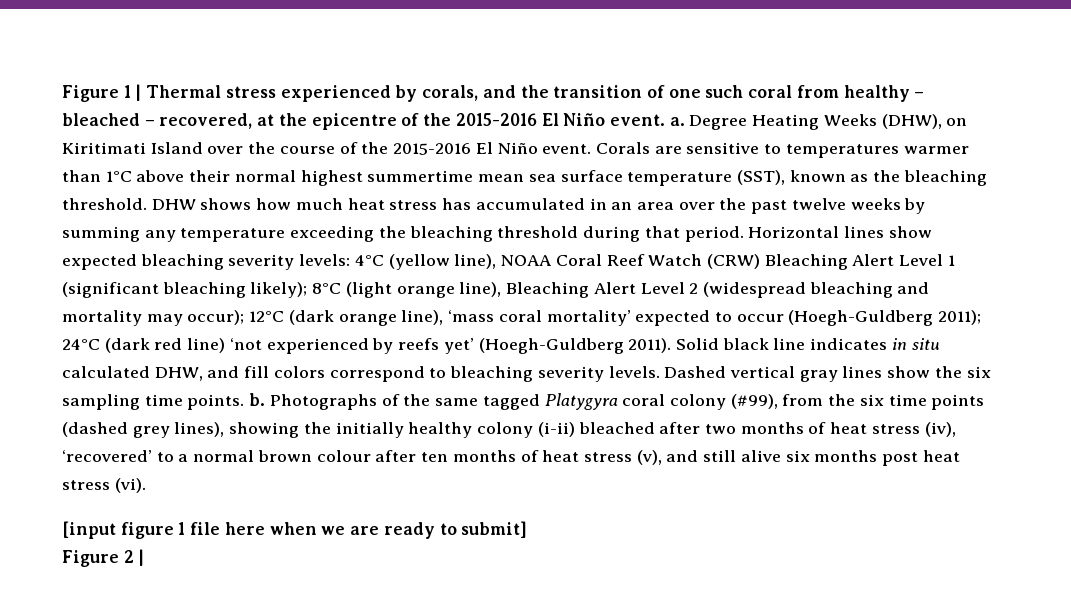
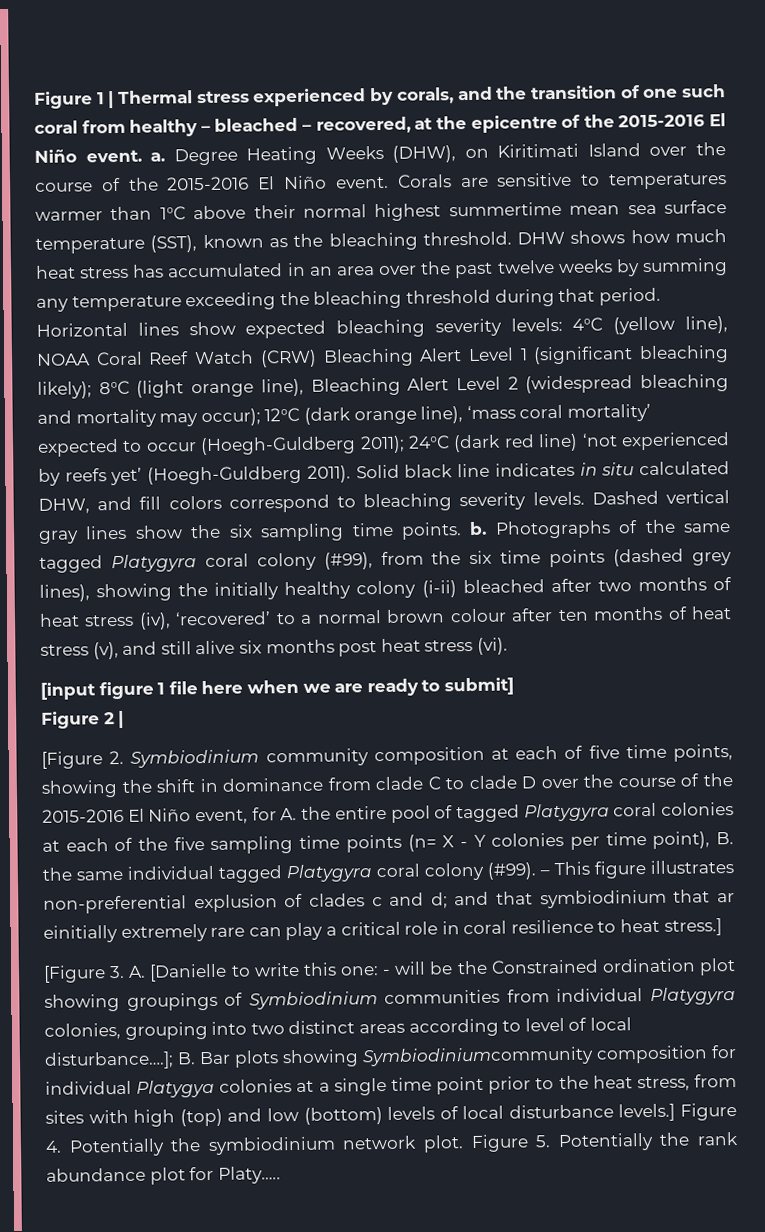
+ [Figure 2. Symbiodinium community composition at each of five time points, showing the shift in dominance from clade C to clade D over the course of the 2015-2016 El Niño event, for A. the entire pool of tagged Platygyra coral colonies at each of the five sampling time points (n= X - Y colonies per time point), B. the same individual tagged Platygyra coral colony (#99). – This figure illustrates non-preferential explusion of clades c and d; and that symbiodinium that ar einitially extremely rare can play a critical role in coral resilience to heat stress.]
+ [Figure 3. A. [Danielle to write this one: - will be the Constrained ordination plot showing groupings of Symbiodinium communities from individual Platygyra colonies, grouping into two distinct areas according to level of local disturbance….]; B. Bar plots showing Symbiodiniumcommunity composition for individual Platygya colonies at a single time point prior to the heat stress, from sites with high (top) and low (bottom) levels of local disturbance levels.] Figure 4. Potentially the symbiodinium network plot. Figure 5. Potentially the rank abundance plot for Platy…..

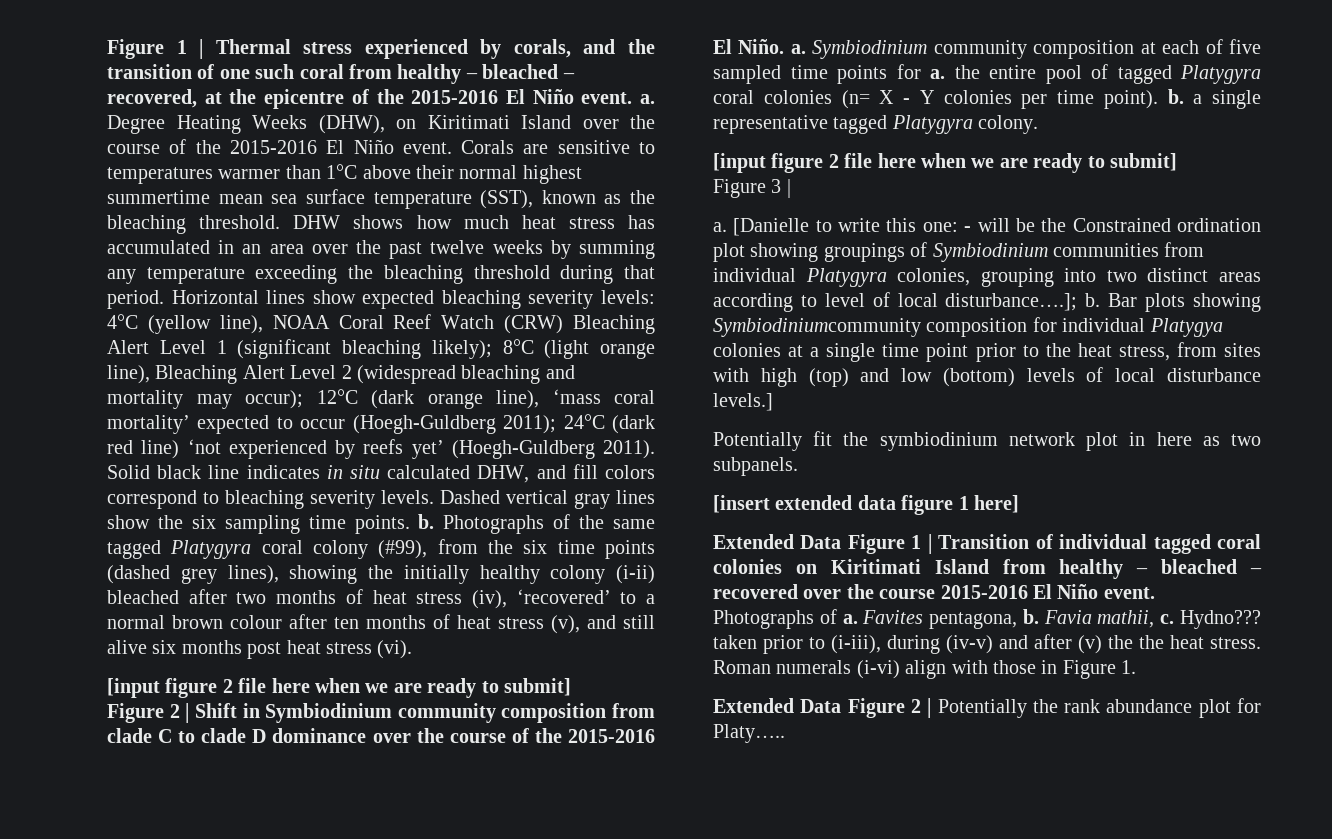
  Photographs of the same tagged Platygyra coral colony (#99), from the six time points (dashed grey lines), showing the initially healthy colony (i-ii) bleached after two months of heat stress (iv), ‘recovered’ to a normal brown colour after ten months of heat stress (v), and still alive six months post heat stress (vi).
- [input figure 1 file here when we are ready to submit]
+ [input figure 2 file here when we are ready to submit]
- Figure 2 |
- [Figure 2. Symbiodinium community composition at each of five time points, showing the shift in dominance from clade C to clade D over the course of the 2015-2016 El Niño event, for A. the entire pool of tagged Platygyra coral colonies at each of the five sampling time points (n= X - Y colonies per time point), B. the same individual tagged Platygyra coral colony (#99). – This figure illustrates non-preferential explusion of clades c and d; and that symbiodinium that ar einitially extremely rare can play a critical role in coral resilience to heat stress.]
- [Figure 3. A. [Danielle to write this one:
+ Figure 2 | Shift in Symbiodinium community composition from clade C to clade D dominance over the course of the 2015-2016 El Niño. a. Symbiodinium community composition at each of five sampled time points for a. the entire pool of tagged Platygyra coral colonies (n= X - Y colonies per time point). b. a single representative tagged Platygyra colony.
+ [input figure 2 file here when we are ready to submit]
+ Figure 3 |
+ a. [Danielle to write this one:
- B. Bar plots showing Symbiodiniumcommunity composition for individual Platygya colonies at a single time point prior to the heat stress, from sites with high (top) and low (bottom) levels of local disturbance levels.] Figure 4. Potentially the symbiodinium network plot. Figure 5. Potentially the rank abundance plot for Platy…..
+ b. Bar plots showing Symbiodiniumcommunity composition for individual Platygya colonies at a single time point prior to the heat stress, from sites with high (top) and low (bottom) levels of local disturbance levels.]
+ Potentially fit the symbiodinium network plot in here as two subpanels.
+ [insert extended data figure 1 here]
+ Extended Data Figure 1 | Transition of individual tagged coral colonies on Kiritimati Island from healthy – bleached – recovered over the course 2015-2016 El Niño event. Photographs of a. Favites pentagona, b. Favia mathii, c. Hydno??? taken prior to (i-iii), during (iv-v) and after (v) the the heat stress. Roman numerals (i-vi) align with those in Figure 1.
+ Extended Data Figure 2 | Potentially the rank abundance plot for Platy…..

